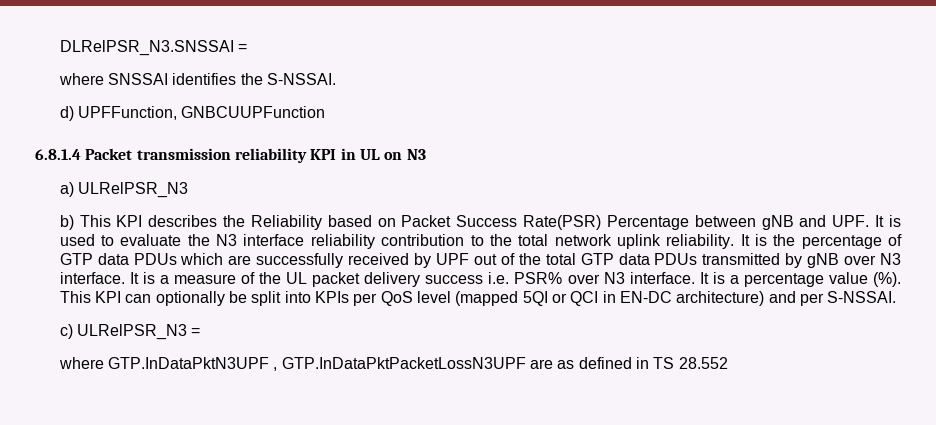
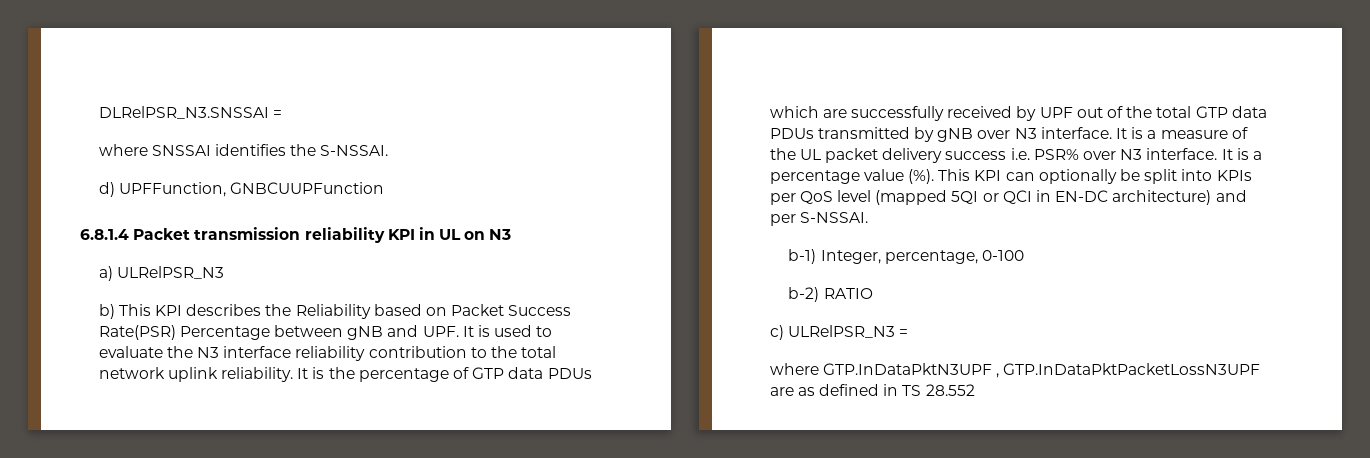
+ b-1) Integer, percentage, 0-100
+ b-2) RATIO

